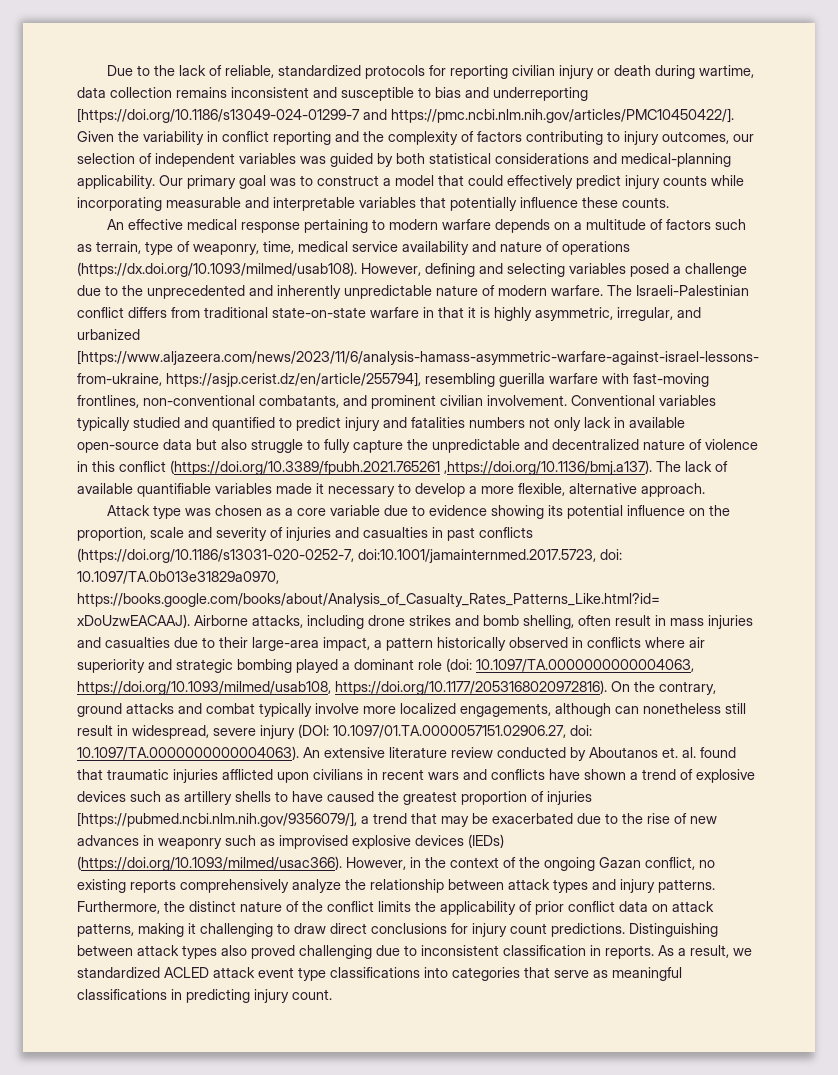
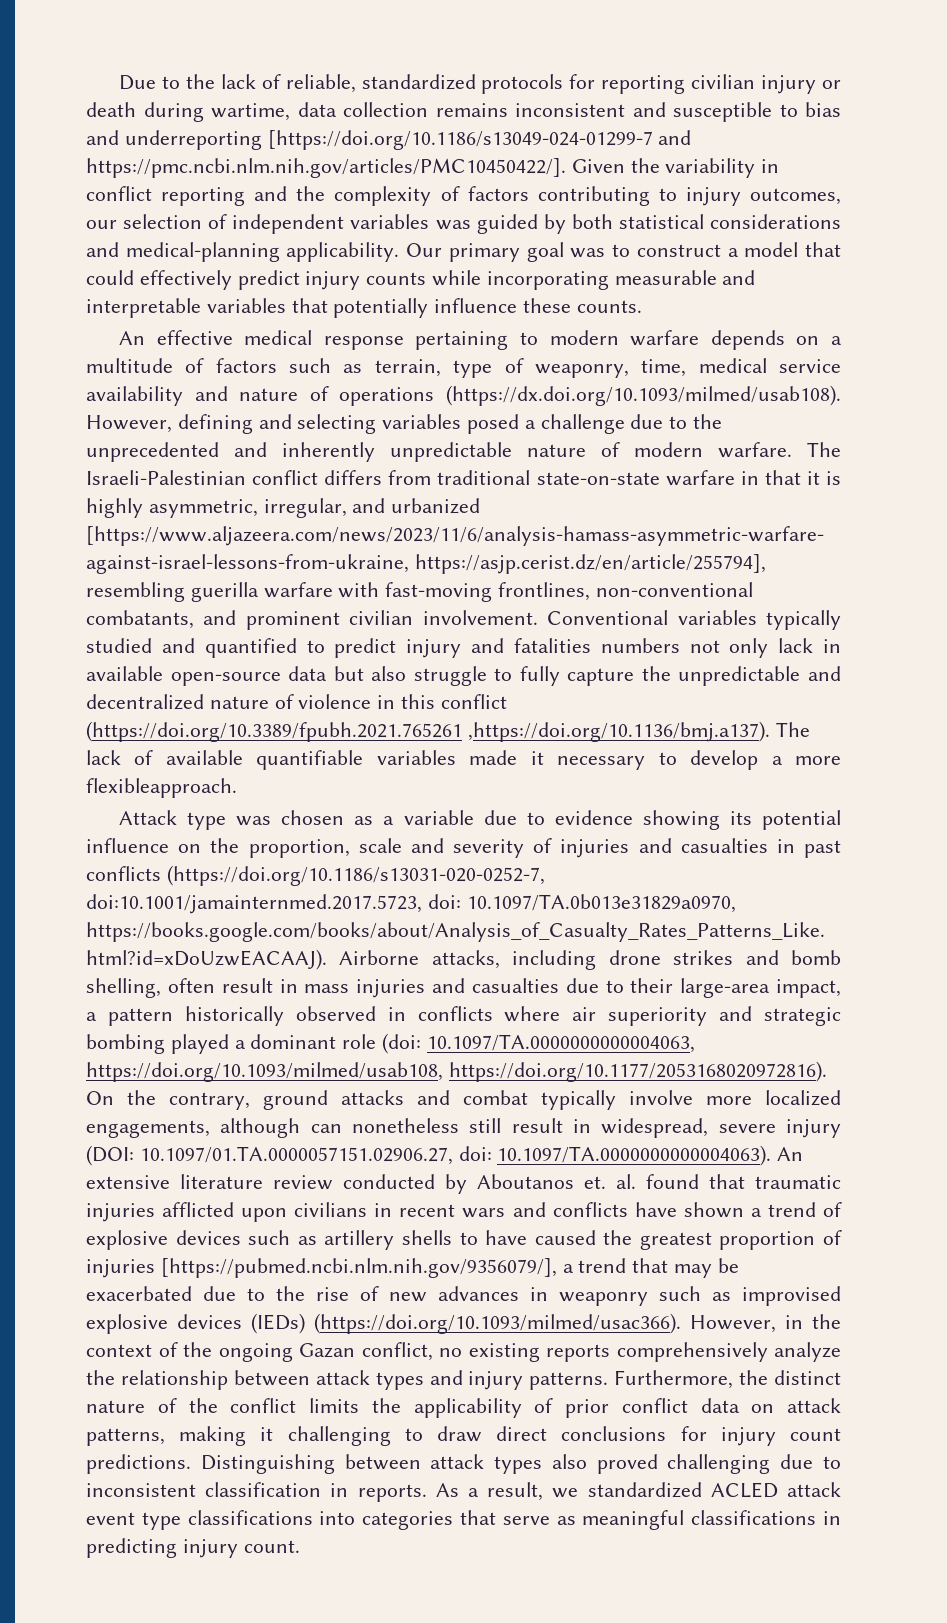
- Conventional variables typically studied and quantified to predict injury and fatalities numbers not only lack in available open-source data but also struggle to fully capture the unpredictable and decentralized nature of violence in this conflict (https://doi.org/10.3389/fpubh.2021.765261 ,https://doi.org/10.1136/bmj.a137). The lack of available quantifiable variables made it necessary to develop a more flexible, alternative approach.
+ Conventional variables typically studied and quantified to predict injury and fatalities numbers not only lack in available open-source data but also struggle to fully capture the unpredictable and decentralized nature of violence in this conflict (https://doi.org/10.3389/fpubh.2021.765261 ,https://doi.org/10.1136/bmj.a137). The lack of available quantifiable variables made it necessary to develop a more flexibleapproach.
- Attack type was chosen as a core variable due to evidence showing its potential influence on the proportion, scale and severity of injuries and casualties in past conflicts (https://doi.org/10.1186/s13031-020-0252-7, doi:10.1001/jamainternmed.2017.5723, doi:
+ Attack type was chosen as a variable due to evidence showing its potential influence on the proportion, scale and severity of injuries and casualties in past conflicts (https://doi.org/10.1186/s13031-020-0252-7, doi:10.1001/jamainternmed.2017.5723, doi:

